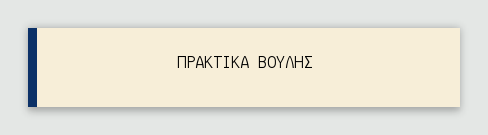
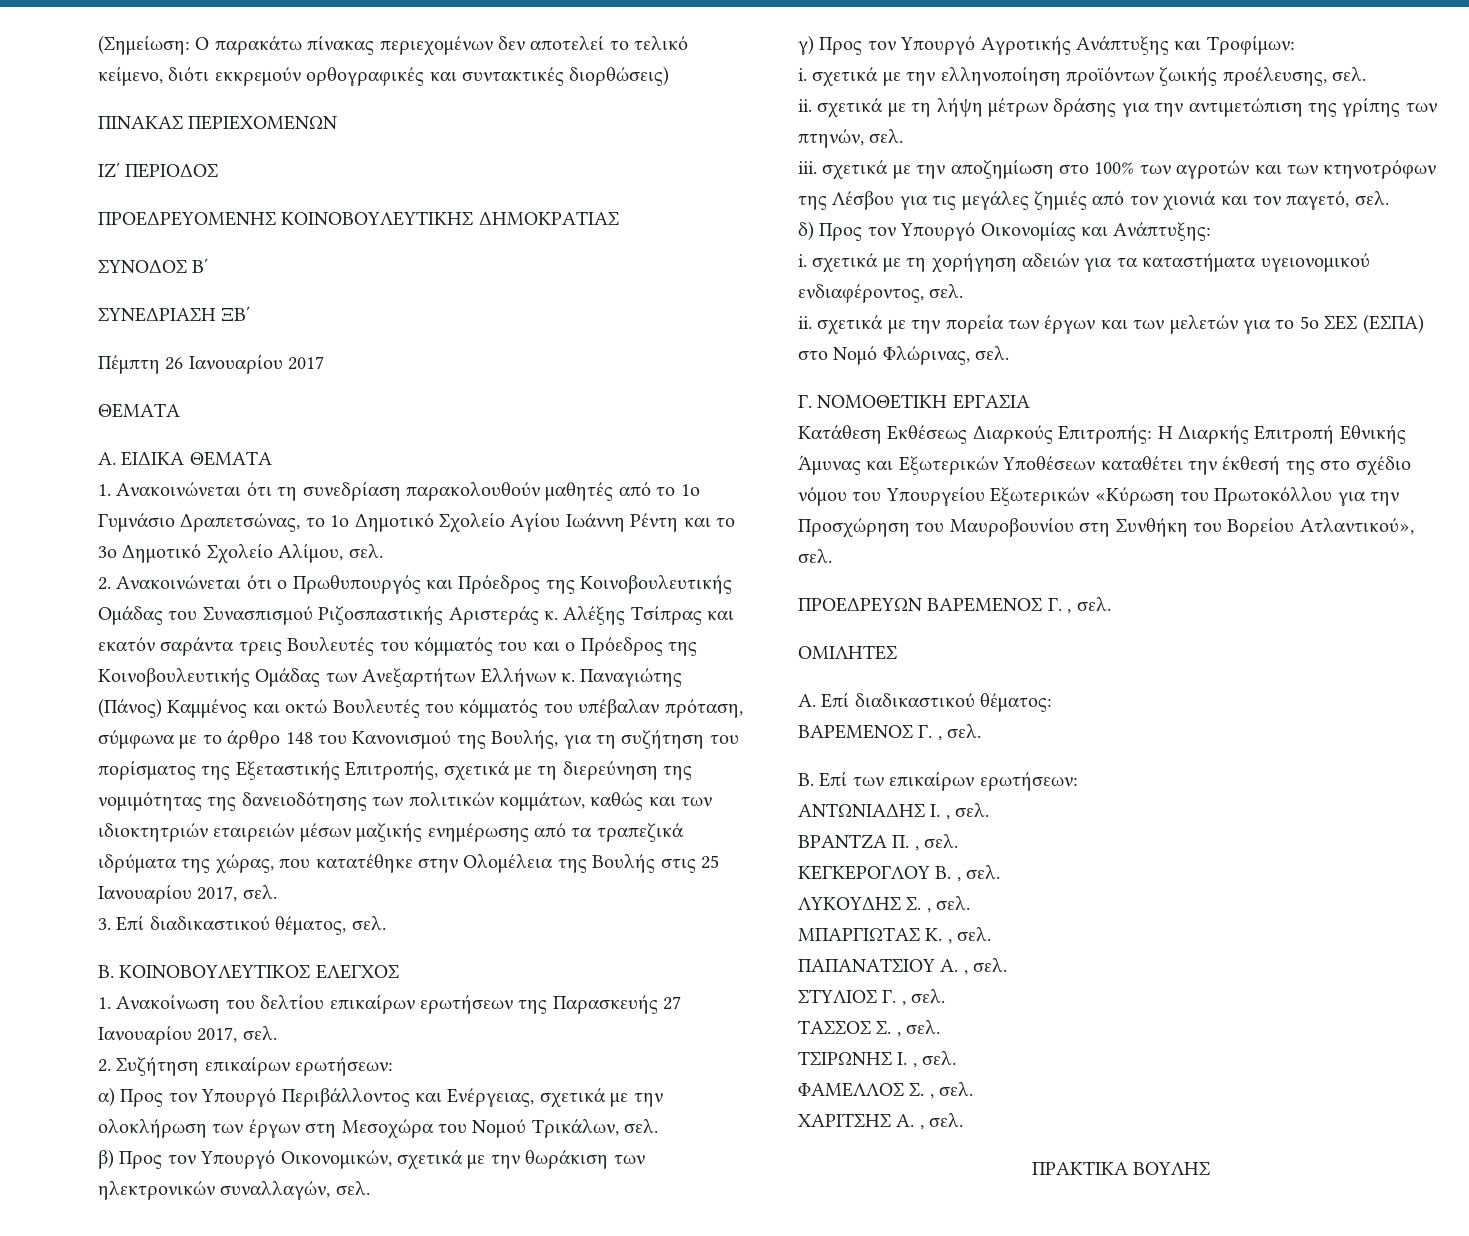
+ (Σημείωση: Ο παρακάτω πίνακας περιεχομένων δεν αποτελεί το τελικό κείμενο, διότι εκκρεμούν ορθογραφικές και συντακτικές διορθώσεις)
+ ΠΙΝΑΚΑΣ ΠΕΡΙΕΧΟΜΕΝΩΝ
+ ΙΖ΄ ΠΕΡΙΟΔΟΣ
+ ΠΡΟΕΔΡΕΥΟΜΕΝΗΣ ΚΟΙΝΟΒΟΥΛΕΥΤΙΚΗΣ ΔΗΜΟΚΡΑΤΙΑΣ
+ ΣΥΝΟΔΟΣ Β΄
+ ΣΥΝΕΔΡΙΑΣΗ ΞΒ΄
+ Πέμπτη 26 Ιανουαρίου 2017
+ ΘΕΜΑΤΑ
+ Α. ΕΙΔΙΚΑ ΘΕΜΑΤΑ
+ 1. Ανακοινώνεται ότι τη συνεδρίαση παρακολουθούν μαθητές από το 1ο Γυμνάσιο Δραπετσώνας, το 1ο Δημοτικό Σχολείο Αγίου Ιωάννη Ρέντη και το 3ο Δημοτικό Σχολείο Αλίμου, σελ.
+ 2. Ανακοινώνεται ότι ο Πρωθυπουργός και Πρόεδρος της Κοινοβουλευτικής Ομάδας του Συνασπισμού Ριζοσπαστικής Αριστεράς κ. Αλέξης Τσίπρας και εκατόν σαράντα τρεις Βουλευτές του κόμματός του και ο Πρόεδρος της Κοινοβουλευτικής Ομάδας των Ανεξαρτήτων Ελλήνων κ. Παναγιώτης (Πάνος) Καμμένος και οκτώ Βουλευτές του κόμματός του υπέβαλαν πρόταση, σύμφωνα με το άρθρο 148 του Κανονισμού της Βουλής, για τη συζήτηση του πορίσματος της Εξεταστικής Επιτροπής, σχετικά με τη διερεύνηση της νομιμότητας της δανειοδότησης των πολιτικών κομμάτων, καθώς και των ιδιοκτητριών εταιρειών μέσων μαζικής ενημέρωσης από τα τραπεζικά ιδρύματα της χώρας, που κατατέθηκε στην Ολομέλεια της Βουλής στις 25 Ιανουαρίου 2017, σελ.
+ 3. Επί διαδικαστικού θέματος, σελ.
+ Β. ΚΟΙΝΟΒΟΥΛΕΥΤΙΚΟΣ ΕΛΕΓΧΟΣ
+ 1. Ανακοίνωση του δελτίου επικαίρων ερωτήσεων της Παρασκευής 27 Ιανουαρίου 2017, σελ.
+ 2. Συζήτηση επικαίρων ερωτήσεων:
+ α) Προς τον Υπουργό Περιβάλλοντος και Ενέργειας, σχετικά με την ολοκλήρωση των έργων στη Μεσοχώρα του Νομού Τρικάλων, σελ.
+ β) Προς τον Υπουργό Οικονομικών, σχετικά με την θωράκιση των ηλεκτρονικών συναλλαγών, σελ.
+ γ) Προς τον Υπουργό Αγροτικής Ανάπτυξης και Τροφίμων:
+ i. σχετικά με την ελληνοποίηση προϊόντων ζωικής προέλευσης, σελ.
+ ii. σχετικά με τη λήψη μέτρων δράσης για την αντιμετώπιση της γρίπης των πτηνών, σελ.
+ iii. σχετικά με την αποζημίωση στο 100% των αγροτών και των κτηνοτρόφων της Λέσβου για τις μεγάλες ζημιές από τον χιονιά και τον παγετό, σελ.
+ δ) Προς τον Υπουργό Οικονομίας και Ανάπτυξης:
+ i. σχετικά με τη χορήγηση αδειών για τα καταστήματα υγειονομικού ενδιαφέροντος, σελ.
+ ii. σχετικά με την πορεία των έργων και των μελετών για το 5ο ΣΕΣ (ΕΣΠΑ) στο Νομό Φλώρινας, σελ.
+ Γ. ΝΟΜΟΘΕΤΙΚΗ ΕΡΓΑΣΙΑ
+ Κατάθεση Εκθέσεως Διαρκούς Επιτροπής: Η Διαρκής Επιτροπή Εθνικής Άμυνας και Εξωτερικών Υποθέσεων καταθέτει την έκθεσή της στο σχέδιο νόμου του Υπουργείου Εξωτερικών «Κύρωση του Πρωτοκόλλου για την Προσχώρηση του Μαυροβουνίου στη Συνθήκη του Βορείου Ατλαντικού», σελ.
+ ΠΡΟΕΔΡΕΥΩΝ ΒΑΡΕΜΕΝΟΣ Γ. , σελ.
+ ΟΜΙΛΗΤΕΣ
+ Α. Επί διαδικαστικού θέματος:
+ ΒΑΡΕΜΕΝΟΣ Γ. , σελ.
+ Β. Επί των επικαίρων ερωτήσεων:
+ ΑΝΤΩΝΙΑΔΗΣ Ι. , σελ.
+ ΒΡΑΝΤΖΑ Π. , σελ.
+ ΚΕΓΚΕΡΟΓΛΟΥ Β. , σελ.
+ ΛΥΚΟΥΔΗΣ Σ. , σελ.
+ ΜΠΑΡΓΙΩΤΑΣ Κ. , σελ.
+ ΠΑΠΑΝΑΤΣΙΟΥ Α. , σελ.
+ ΣΤΥΛΙΟΣ Γ. , σελ.
+ ΤΑΣΣΟΣ Σ. , σελ.
+ ΤΣΙΡΩΝΗΣ Ι. , σελ.
+ ΦΑΜΕΛΛΟΣ Σ. , σελ.
+ ΧΑΡΙΤΣΗΣ Α. , σελ.

